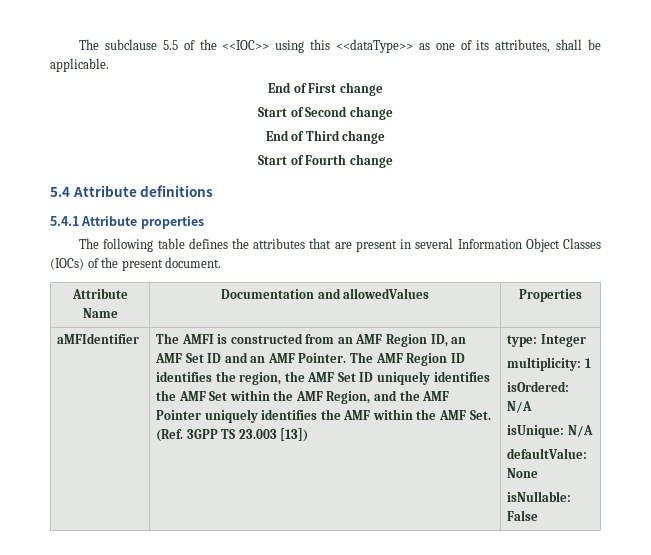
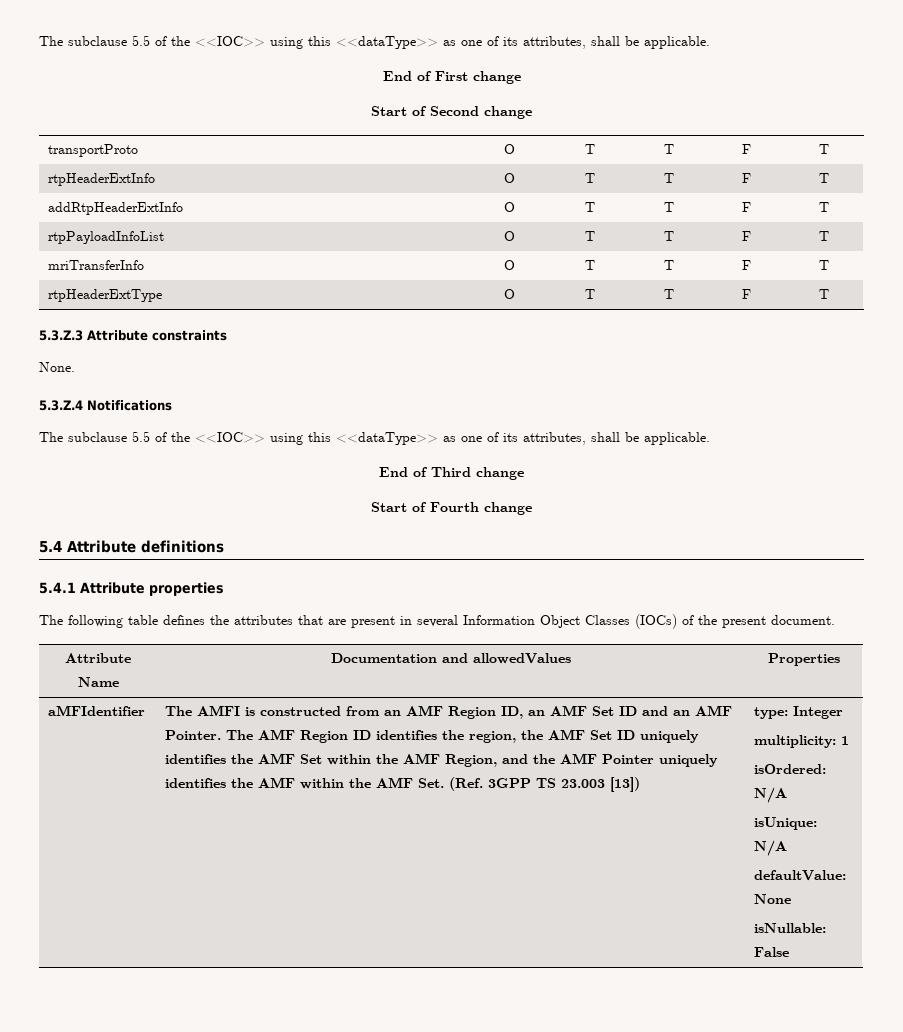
+ transportProto | O | T | T | F | T
+ rtpHeaderExtInfo | O | T | T | F | T
+ addRtpHeaderExtInfo | O | T | T | F | T
+ rtpPayloadInfoList | O | T | T | F | T
+ mriTransferInfo | O | T | T | F | T
+ rtpHeaderExtType | O | T | T | F | T
+ 5.3.Z.3 Attribute constraints
+ None.
+ 5.3.Z.4 Notifications
+ The subclause 5.5 of the <<IOC>> using this <<dataType>> as one of its attributes, shall be applicable.

